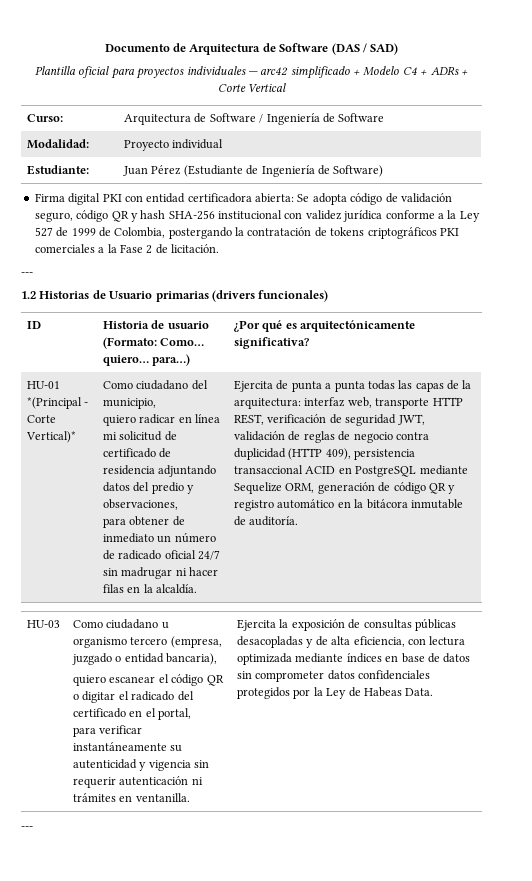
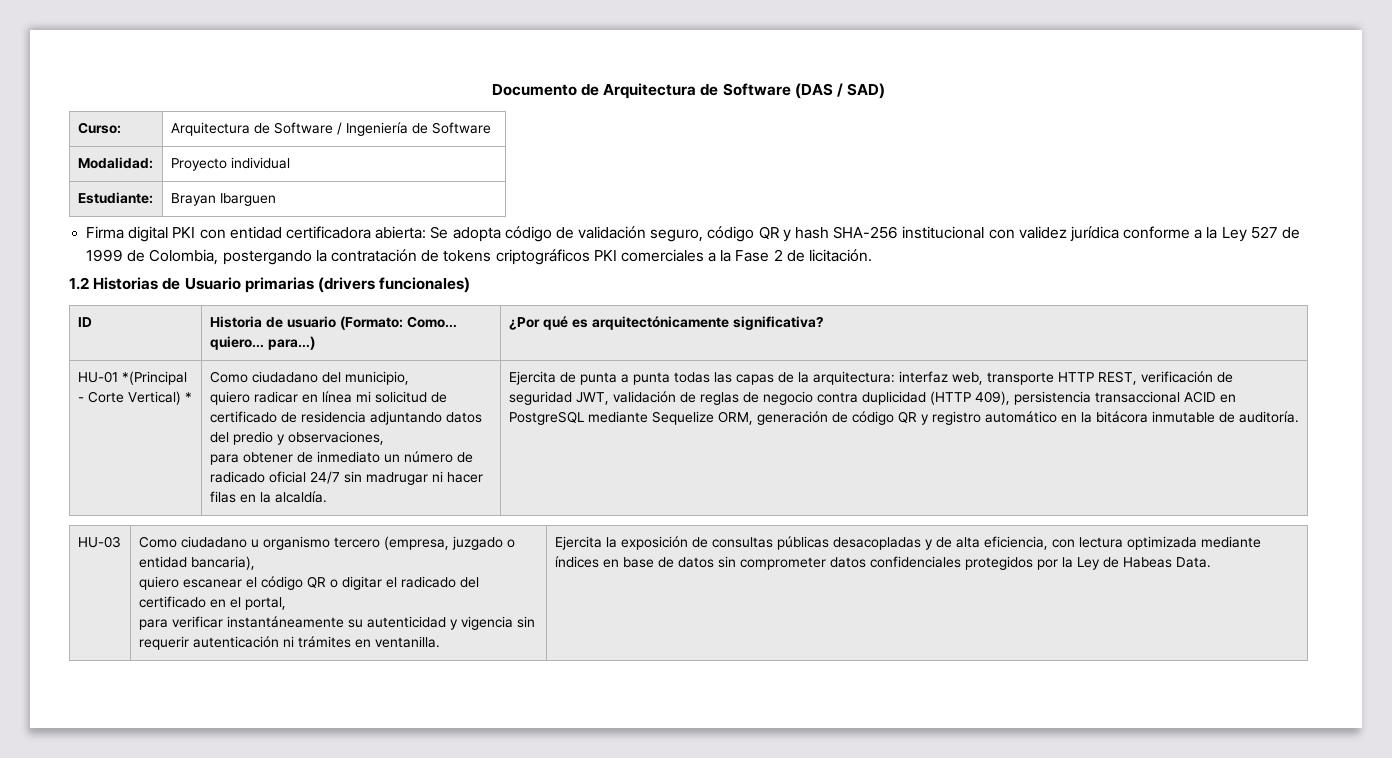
- Plantilla oficial para proyectos individuales — arc42 simplificado + Modelo C4 + ADRs + Corte Vertical
- Estudiante: | Juan Pérez (Estudiante de Ingeniería de Software)
+ Estudiante: | Brayan Ibarguen
  Firma digital PKI con entidad certificadora abierta: Se adopta código de validación seguro, código QR y hash SHA-256 institucional con validez jurídica conforme a la Ley 527 de 1999 de Colombia, postergando la contratación de tokens criptográficos PKI comerciales a la Fase 2 de licitación.
- ---
- HU-01 *(Principal - Corte Vertical)*
+ HU-01 *(Principal - Corte Vertical) *
  Ejercita la exposición de consultas públicas desacopladas y de alta eficiencia, con lectura optimizada mediante índices en base de datos sin comprometer datos confidenciales protegidos por la Ley de Habeas Data.
- ---

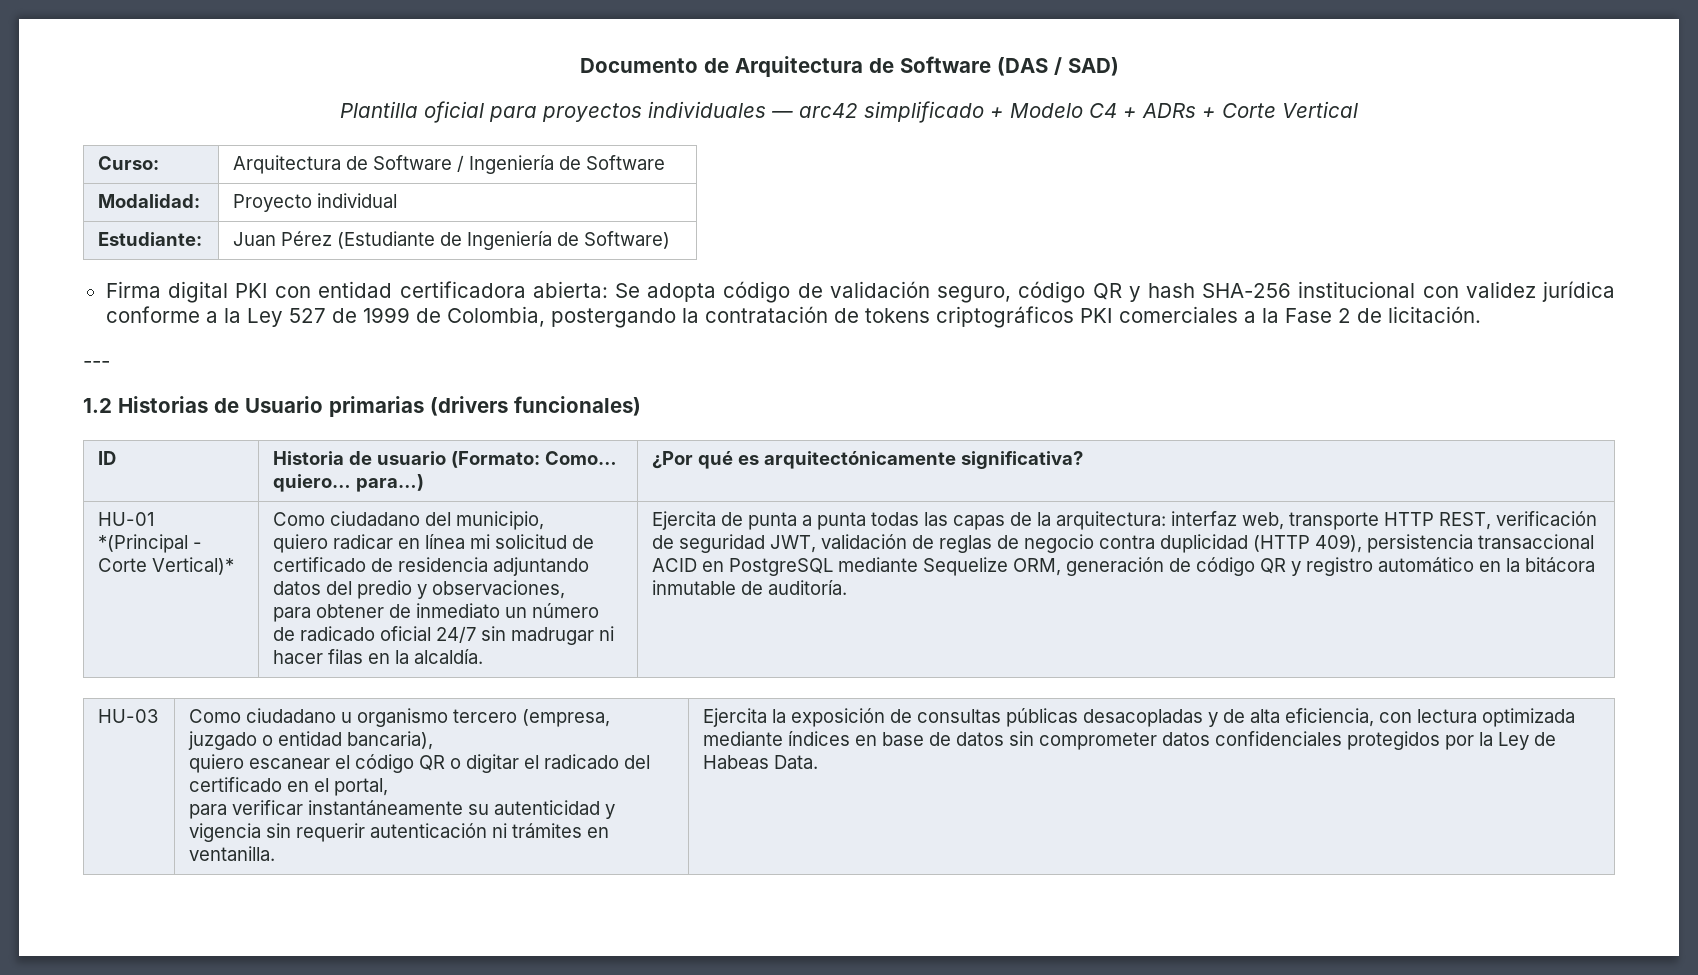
+ Plantilla oficial para proyectos individuales — arc42 simplificado + Modelo C4 + ADRs + Corte Vertical
- Estudiante: | Brayan Ibarguen
+ Estudiante: | Juan Pérez (Estudiante de Ingeniería de Software)
+ ---
- HU-01 *(Principal - Corte Vertical) *
+ HU-01 *(Principal - Corte Vertical)*

